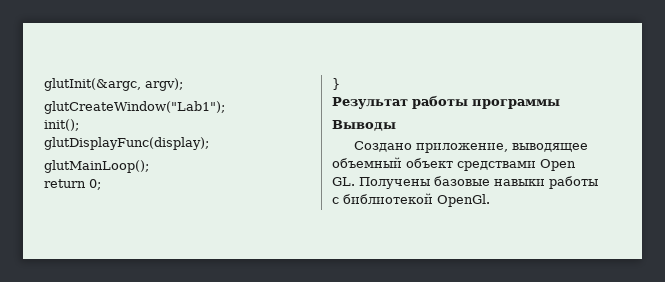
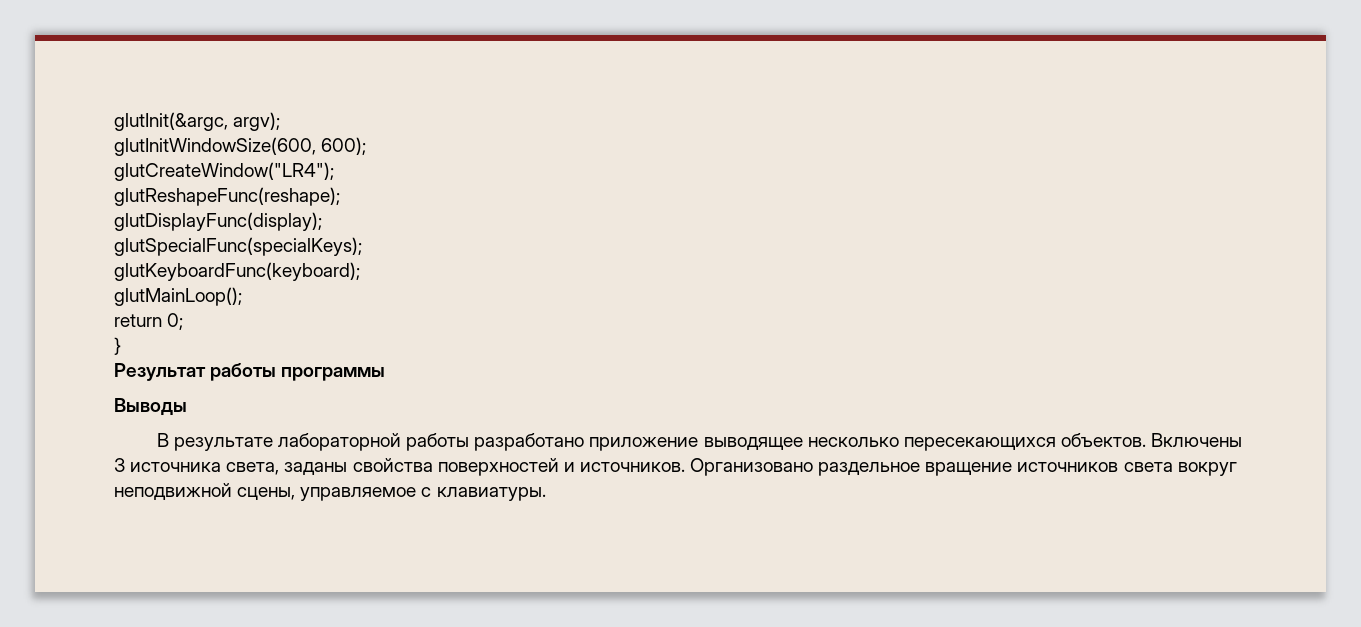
- glutCreateWindow("Lab1");
- init();
+ glutInitWindowSize(600, 600);
+ glutCreateWindow("LR4");
+ glutReshapeFunc(reshape);
+ glutSpecialFunc(specialKeys);
+ glutKeyboardFunc(keyboard);
- Создано приложение, выводящее объемный объект средствами Open GL. Получены базовые навыки работы с библиотекой OpenGl.
+ В результате лабораторной работы разработано приложение выводящее несколько пересекающихся объектов. Включены 3 источника света, заданы свойства поверхностей и источников. Организовано раздельное вращение источников света вокруг неподвижной сцены, управляемое с клавиатуры.

